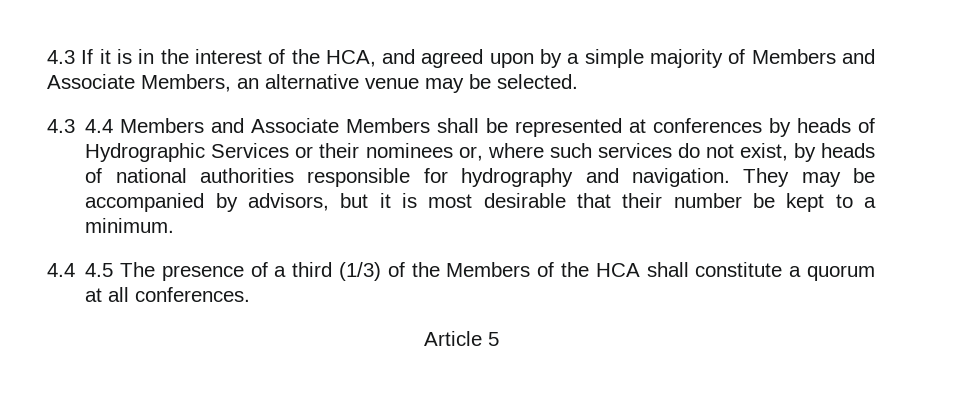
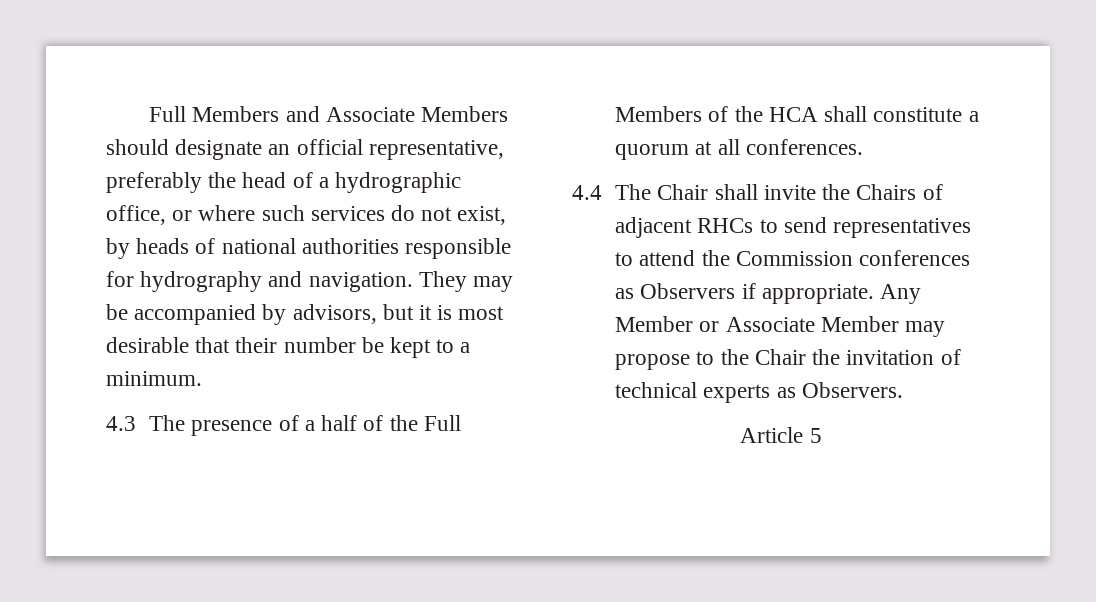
- 4.3 If it is in the interest of the HCA, and agreed upon by a simple majority of Members and Associate Members, an alternative venue may be selected.
- 4.3 4.4 Members and Associate Members shall be represented at conferences by heads of Hydrographic Services or their nominees or, where such services do not exist, by heads of national authorities responsible for hydrography and navigation.
+ Full Members and Associate Members should designate an official representative, preferably the head of a hydrographic office, or where such services do not exist, by heads of national authorities responsible for hydrography and navigation.
- 4.4 4.5 The presence of a third (1/3) of the Members of the HCA shall constitute a quorum at all conferences.
+ 4.3 The presence of a half of the Full Members of the HCA shall constitute a quorum at all conferences.
+ 4.4 The Chair shall invite the Chairs of adjacent RHCs to send representatives to attend the Commission conferences as Observers if appropriate. Any Member or Associate Member may propose to the Chair the invitation of technical experts as Observers.

